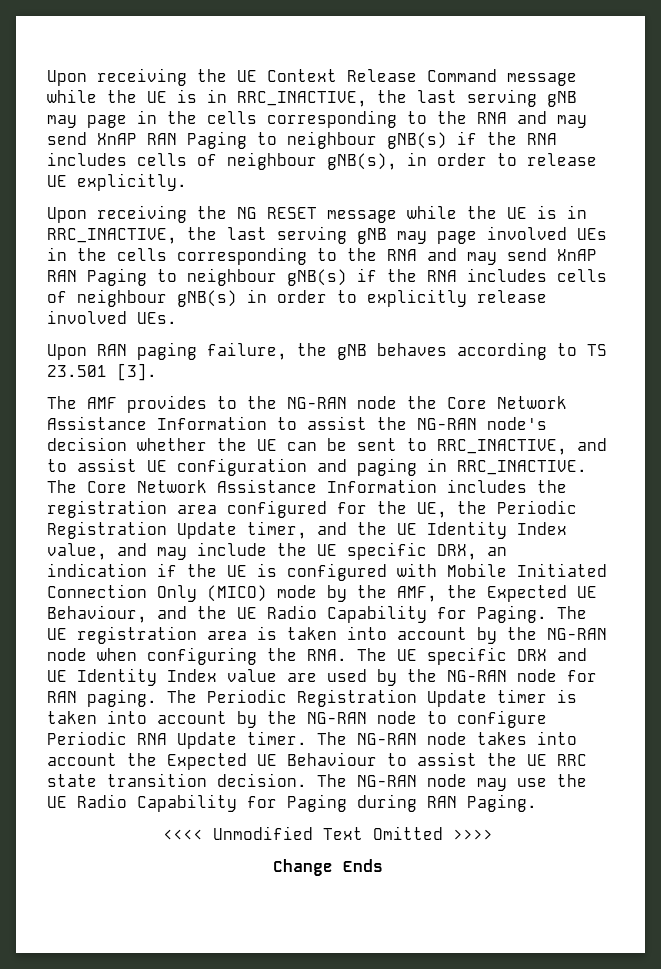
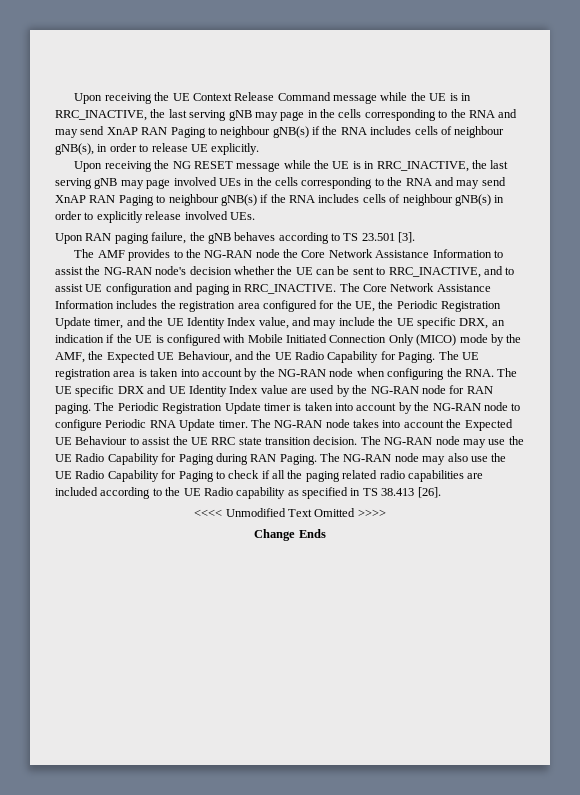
+ The NG-RAN node may also use the UE Radio Capability for Paging to check if all the paging related radio capabilities are included according to the UE Radio capability as specified in TS 38.413 [26].

